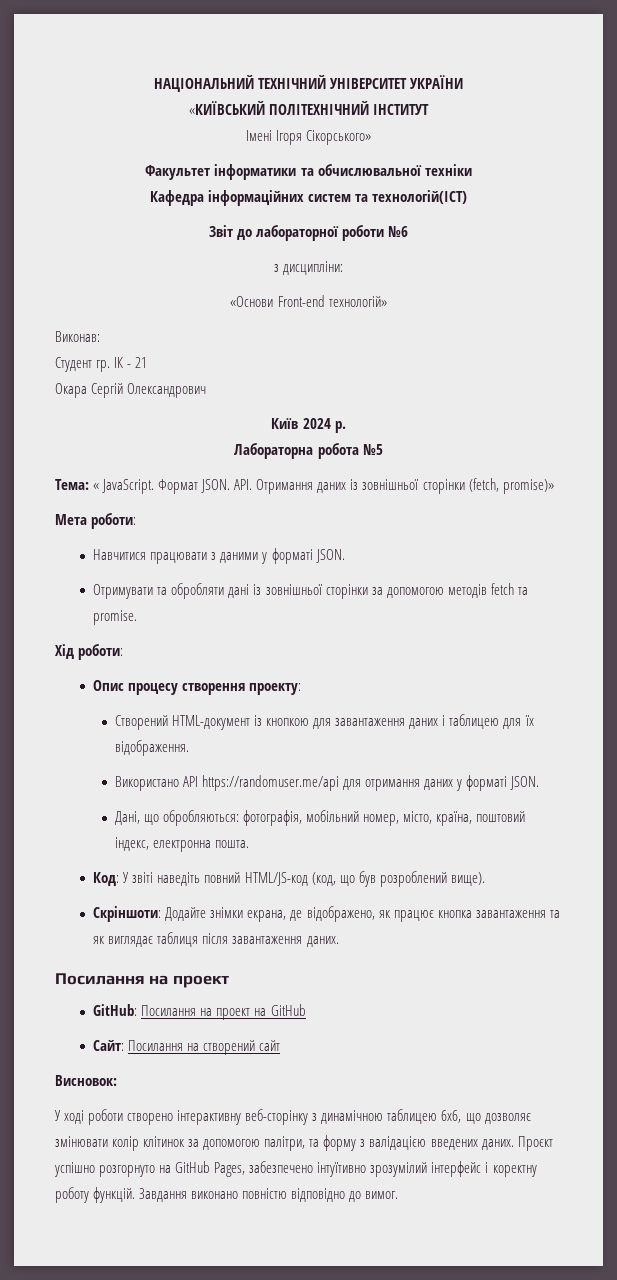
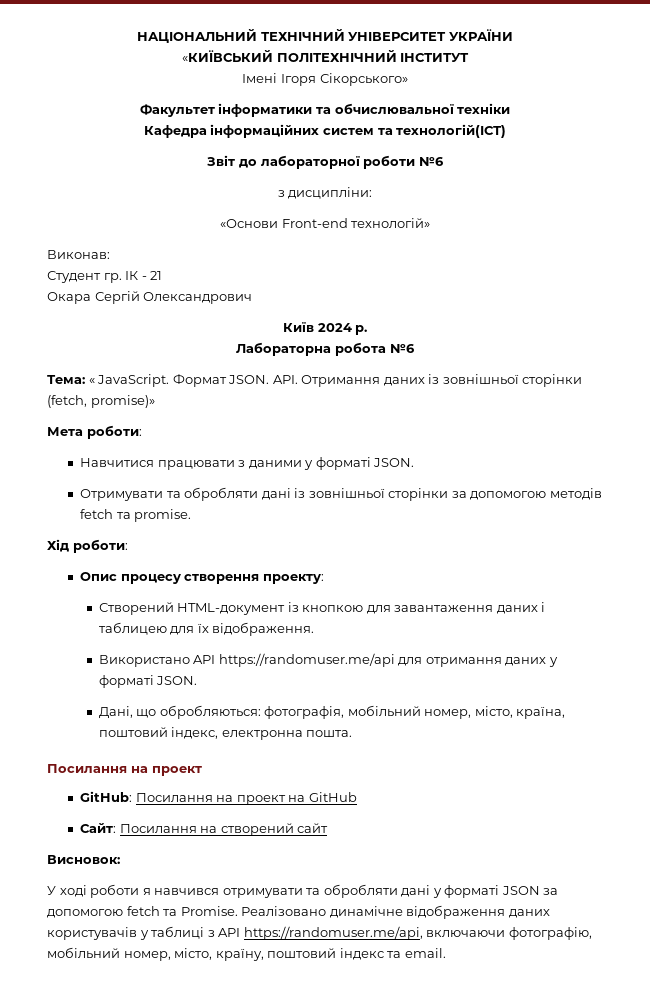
- Лабораторна робота №5
+ Лабораторна робота №6
- Код: У звіті наведіть повний HTML/JS-код (код, що був розроблений вище).
- Скріншоти: Додайте знімки екрана, де відображено, як працює кнопка завантаження та як виглядає таблиця після завантаження даних.
- У ході роботи створено інтерактивну веб-сторінку з динамічною таблицею 6x6, що дозволяє змінювати колір клітинок за допомогою палітри, та форму з валідацією введених даних. Проєкт успішно розгорнуто на GitHub Pages, забезпечено інтуїтивно зрозумілий інтерфейс і коректну роботу функцій. Завдання виконано повністю відповідно до вимог.
+ У ході роботи я навчився отримувати та обробляти дані у форматі JSON за допомогою fetch та Promise. Реалізовано динамічне відображення даних користувачів у таблиці з API https://randomuser.me/api, включаючи фотографію, мобільний номер, місто, країну, поштовий індекс та email.

